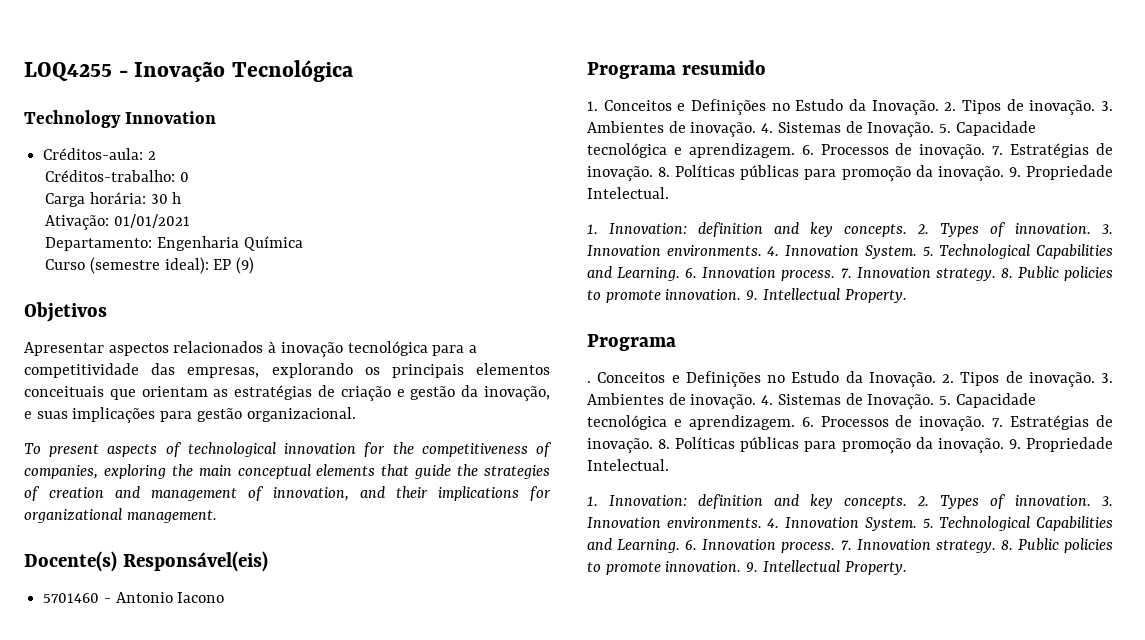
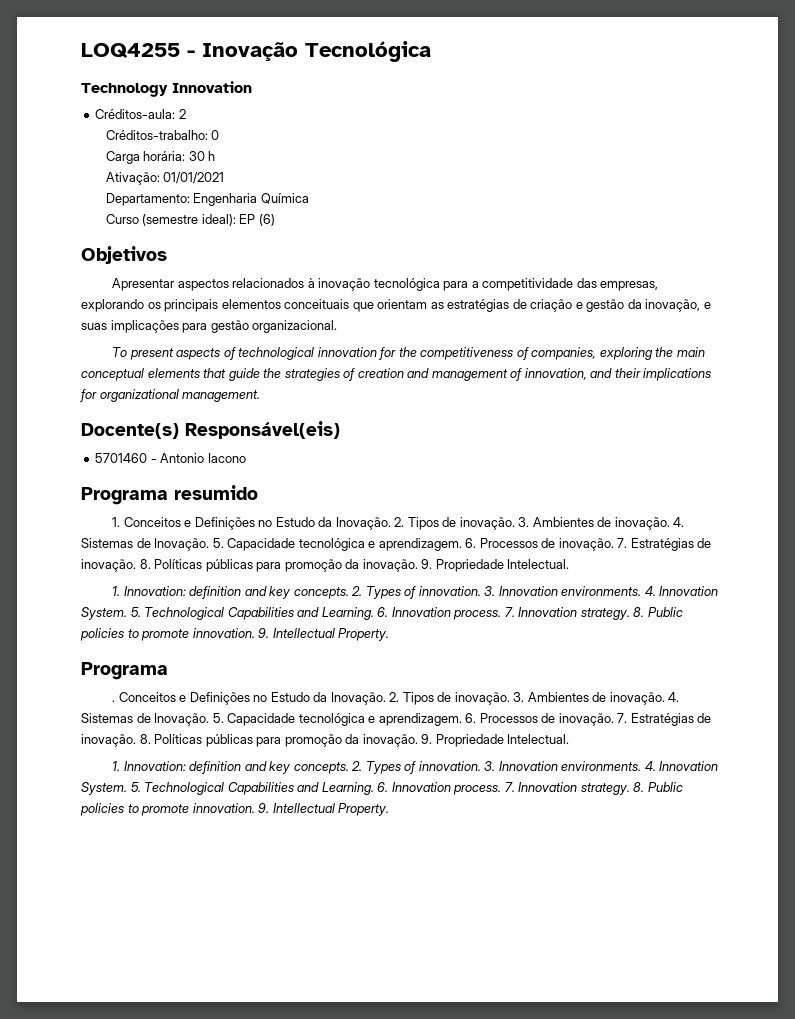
- Curso (semestre ideal): EP (9)
+ Curso (semestre ideal): EP (6)

